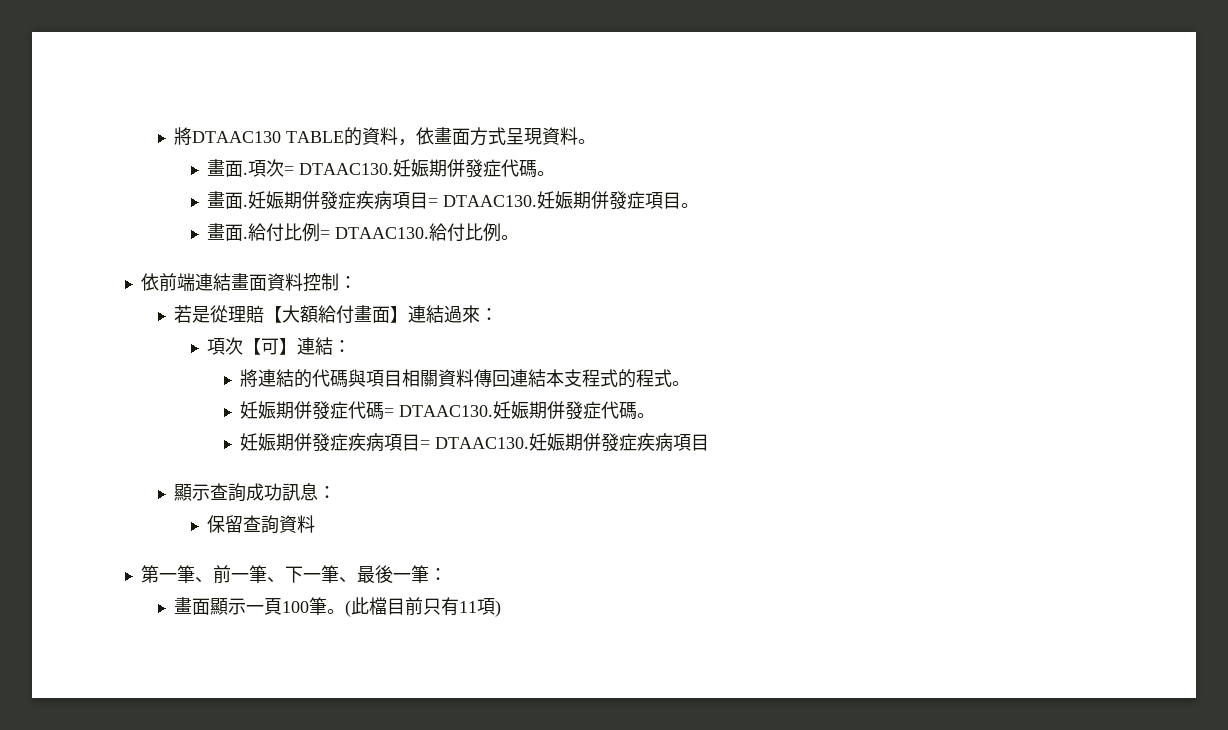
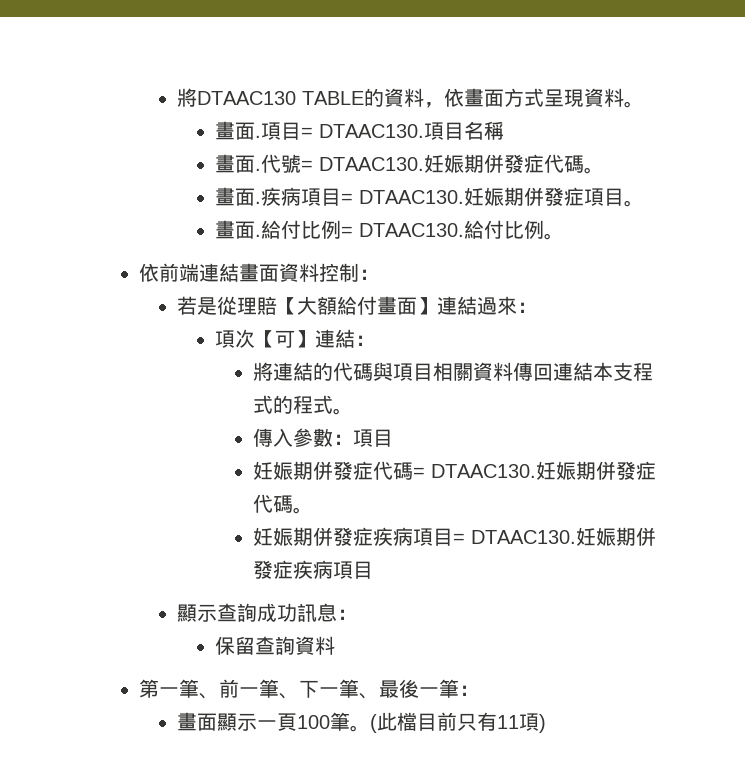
- 項次= DTAAC130.
+ 項目= DTAAC130.項目名稱
+ 畫面.代號= DTAAC130.
- 畫面.妊娠期併發症疾病項目= DTAAC130.
+ 畫面.疾病項目= DTAAC130.
+ 傳入參數：項目

